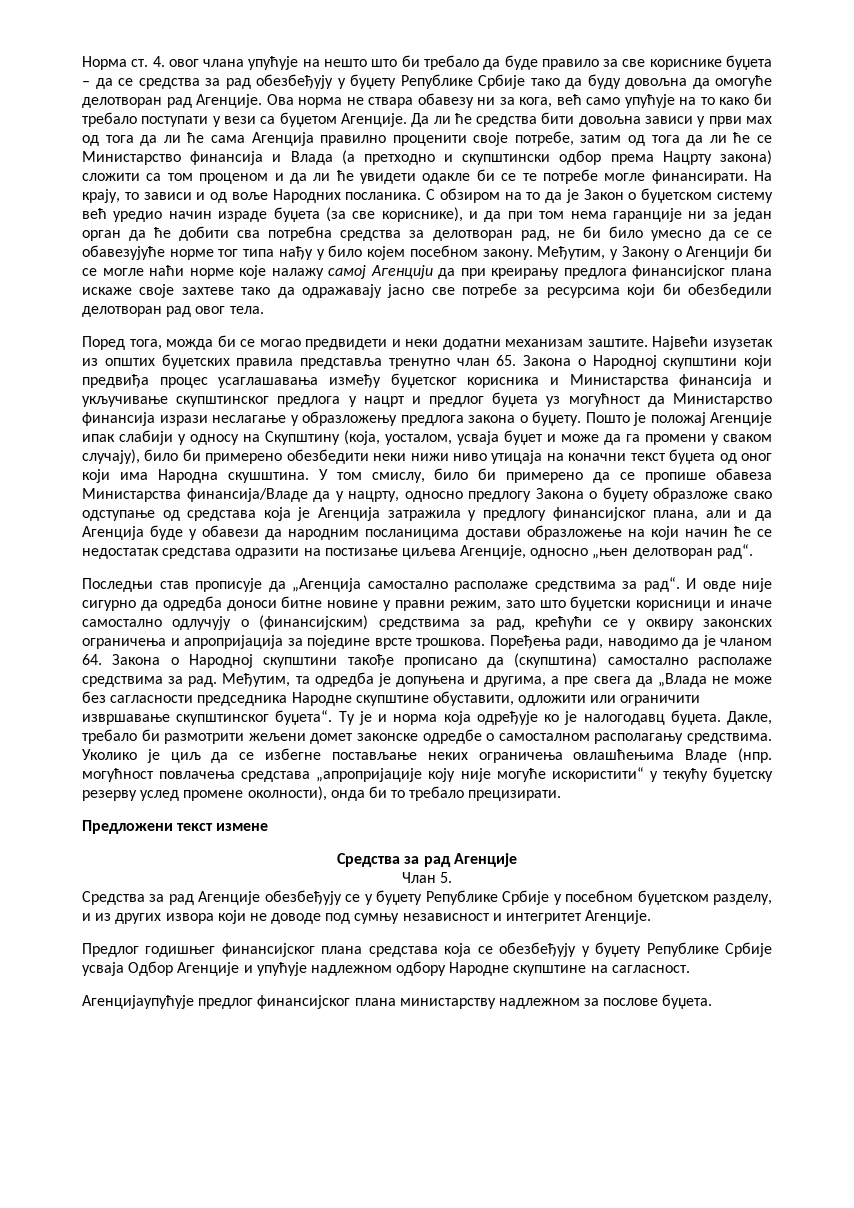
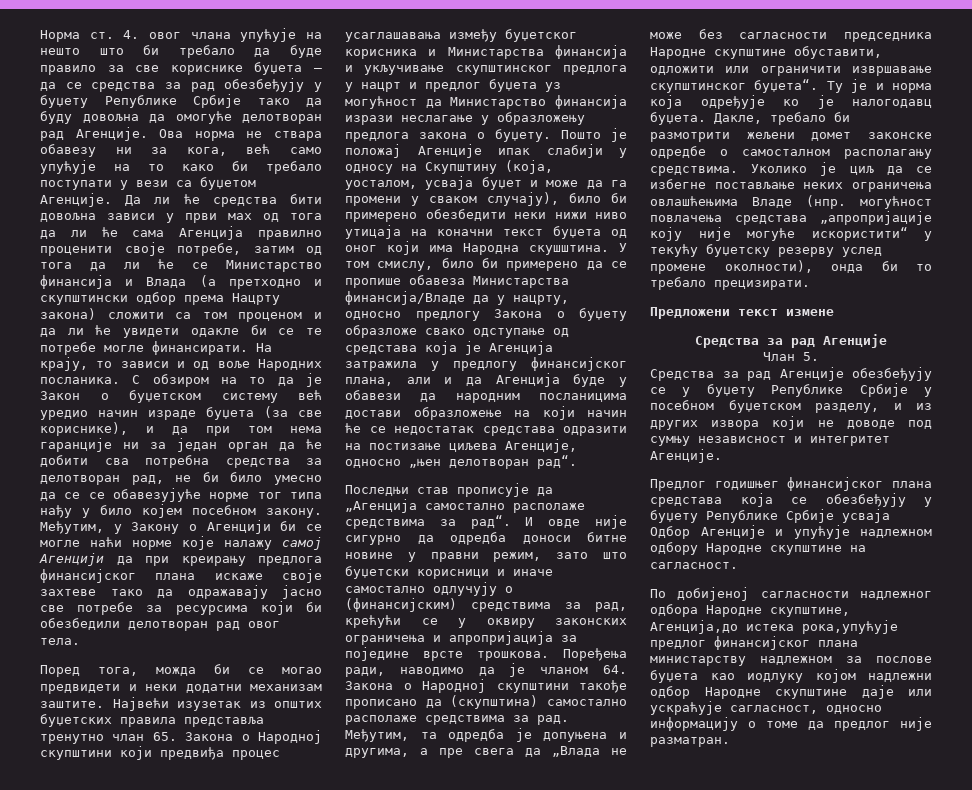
- Агенцијаупућује предлог финансијског плана министарству надлежном за послове буџета.
+ По добијеној сагласности надлежног одбора Народне скупштине, Агенција,до истека рока,упућује предлог финансијског плана министарству надлежном за послове буџета као иодлуку којом надлежни одбор Народне скупштине даје или ускраћује сагласност, односно информацију о томе да предлог није разматран.

